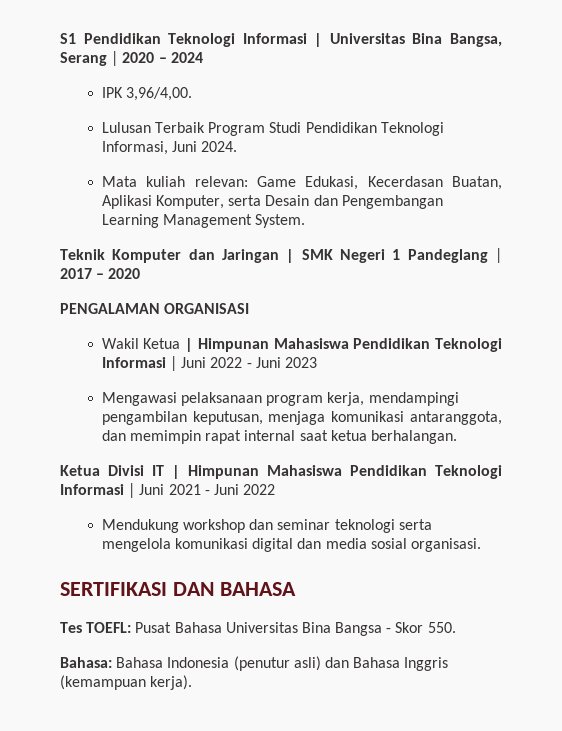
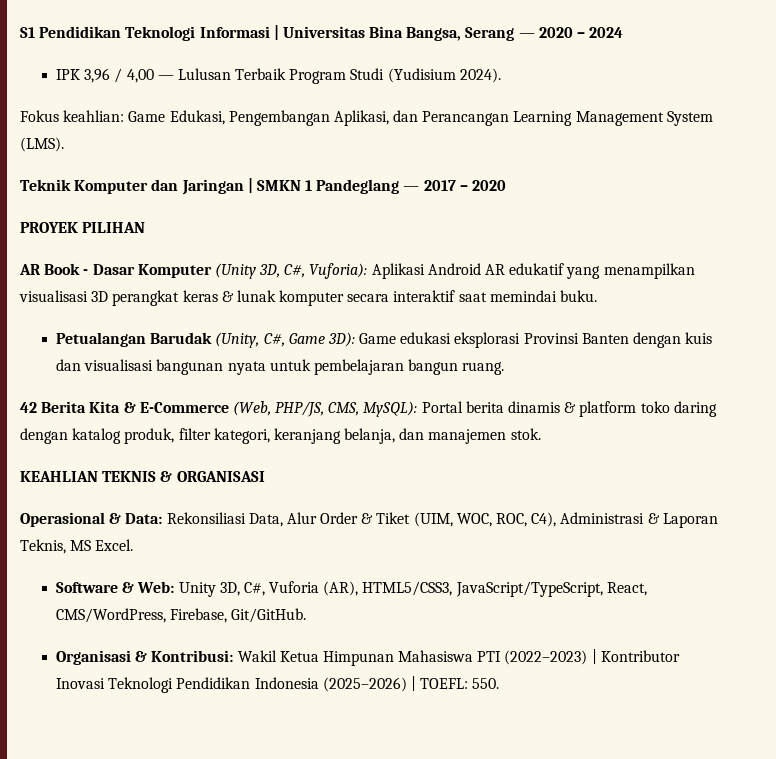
- S1 Pendidikan Teknologi Informasi | Universitas Bina Bangsa, Serang | 2020 – 2024
+ S1 Pendidikan Teknologi Informasi | Universitas Bina Bangsa, Serang — 2020 – 2024
- IPK 3,96/4,00.
- Lulusan Terbaik Program Studi Pendidikan Teknologi Informasi, Juni 2024.
- Mata kuliah relevan: Game Edukasi, Kecerdasan Buatan, Aplikasi Komputer, serta Desain dan Pengembangan Learning Management System.
+ IPK 3,96 / 4,00 — Lulusan Terbaik Program Studi (Yudisium 2024).
+ Fokus keahlian: Game Edukasi, Pengembangan Aplikasi, dan Perancangan Learning Management System (LMS).
- Teknik Komputer dan Jaringan | SMK Negeri 1 Pandeglang | 2017 – 2020
+ Teknik Komputer dan Jaringan | SMKN 1 Pandeglang — 2017 – 2020
- PENGALAMAN ORGANISASI
- Wakil Ketua | Himpunan Mahasiswa Pendidikan Teknologi Informasi | Juni 2022 - Juni 2023
- Mengawasi pelaksanaan program kerja, mendampingi pengambilan keputusan, menjaga komunikasi antaranggota, dan memimpin rapat internal saat ketua berhalangan.
- Ketua Divisi IT | Himpunan Mahasiswa Pendidikan Teknologi Informasi | Juni 2021 - Juni 2022
- Mendukung workshop dan seminar teknologi serta mengelola komunikasi digital dan media sosial organisasi.
- SERTIFIKASI DAN BAHASA
- Tes TOEFL: Pusat Bahasa Universitas Bina Bangsa - Skor 550.
- Bahasa: Bahasa Indonesia (penutur asli) dan Bahasa Inggris (kemampuan kerja).
+ PROYEK PILIHAN
+ AR Book - Dasar Komputer (Unity 3D, C#, Vuforia): Aplikasi Android AR edukatif yang menampilkan visualisasi 3D perangkat keras & lunak komputer secara interaktif saat memindai buku.
+ Petualangan Barudak (Unity, C#, Game 3D): Game edukasi eksplorasi Provinsi Banten dengan kuis dan visualisasi bangunan nyata untuk pembelajaran bangun ruang.
+ 42 Berita Kita & E-Commerce (Web, PHP/JS, CMS, MySQL): Portal berita dinamis & platform toko daring dengan katalog produk, filter kategori, keranjang belanja, dan manajemen stok.
+ KEAHLIAN TEKNIS & ORGANISASI
+ Operasional & Data: Rekonsiliasi Data, Alur Order & Tiket (UIM, WOC, ROC, C4), Administrasi & Laporan Teknis, MS Excel.
+ Software & Web: Unity 3D, C#, Vuforia (AR), HTML5/CSS3, JavaScript/TypeScript, React, CMS/WordPress, Firebase, Git/GitHub.
+ Organisasi & Kontribusi: Wakil Ketua Himpunan Mahasiswa PTI (2022–2023) | Kontributor Inovasi Teknologi Pendidikan Indonesia (2025–2026) | TOEFL: 550.

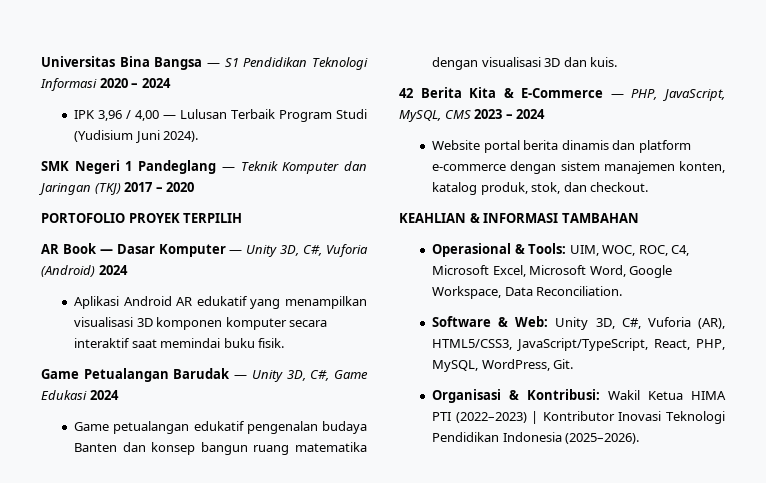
- S1 Pendidikan Teknologi Informasi | Universitas Bina Bangsa, Serang — 2020 – 2024
+ Universitas Bina Bangsa — S1 Pendidikan Teknologi Informasi 2020 – 2024
- IPK 3,96 / 4,00 — Lulusan Terbaik Program Studi (Yudisium 2024).
+ IPK 3,96 / 4,00 — Lulusan Terbaik Program Studi (Yudisium Juni 2024).
- Fokus keahlian: Game Edukasi, Pengembangan Aplikasi, dan Perancangan Learning Management System (LMS).
- Teknik Komputer dan Jaringan | SMKN 1 Pandeglang — 2017 – 2020
+ SMK Negeri 1 Pandeglang — Teknik Komputer dan Jaringan (TKJ) 2017 – 2020
- PROYEK PILIHAN
+ PORTOFOLIO PROYEK TERPILIH
- AR Book - Dasar Komputer (Unity 3D, C#, Vuforia): Aplikasi Android AR edukatif yang menampilkan visualisasi 3D perangkat keras & lunak komputer secara interaktif saat memindai buku.
- Petualangan Barudak (Unity, C#, Game 3D): Game edukasi eksplorasi Provinsi Banten dengan kuis dan visualisasi bangunan nyata untuk pembelajaran bangun ruang.
+ AR Book — Dasar Komputer — Unity 3D, C#, Vuforia (Android) 2024
+ Aplikasi Android AR edukatif yang menampilkan visualisasi 3D komponen komputer secara interaktif saat memindai buku fisik.
+ Game Petualangan Barudak — Unity 3D, C#, Game Edukasi 2024
+ Game petualangan edukatif pengenalan budaya Banten dan konsep bangun ruang matematika dengan visualisasi 3D dan kuis.
- 42 Berita Kita & E-Commerce (Web, PHP/JS, CMS, MySQL): Portal berita dinamis & platform toko daring dengan katalog produk, filter kategori, keranjang belanja, dan manajemen stok.
- KEAHLIAN TEKNIS & ORGANISASI
- Operasional & Data: Rekonsiliasi Data, Alur Order & Tiket (UIM, WOC, ROC, C4), Administrasi & Laporan Teknis, MS Excel.
+ 42 Berita Kita & E-Commerce — PHP, JavaScript, MySQL, CMS 2023 – 2024
+ Website portal berita dinamis dan platform e-commerce dengan sistem manajemen konten, katalog produk, stok, dan checkout.
+ KEAHLIAN & INFORMASI TAMBAHAN
+ Operasional & Tools: UIM, WOC, ROC, C4, Microsoft Excel, Microsoft Word, Google Workspace, Data Reconciliation.
- Software & Web: Unity 3D, C#, Vuforia (AR), HTML5/CSS3, JavaScript/TypeScript, React, CMS/WordPress, Firebase, Git/GitHub.
+ Software & Web: Unity 3D, C#, Vuforia (AR), HTML5/CSS3, JavaScript/TypeScript, React, PHP, MySQL, WordPress, Git.
- Organisasi & Kontribusi: Wakil Ketua Himpunan Mahasiswa PTI (2022–2023) | Kontributor Inovasi Teknologi Pendidikan Indonesia (2025–2026) | TOEFL: 550.
+ Organisasi & Kontribusi: Wakil Ketua HIMA PTI (2022–2023) | Kontributor Inovasi Teknologi Pendidikan Indonesia (2025–2026).

